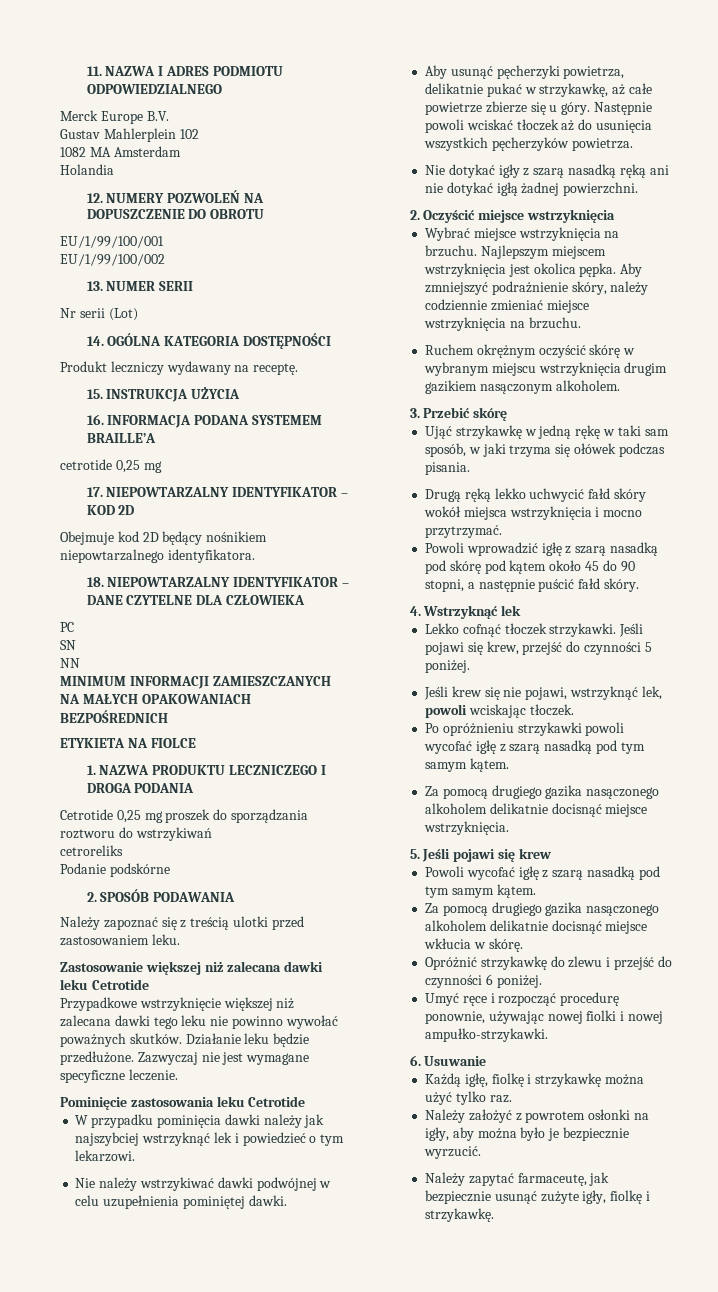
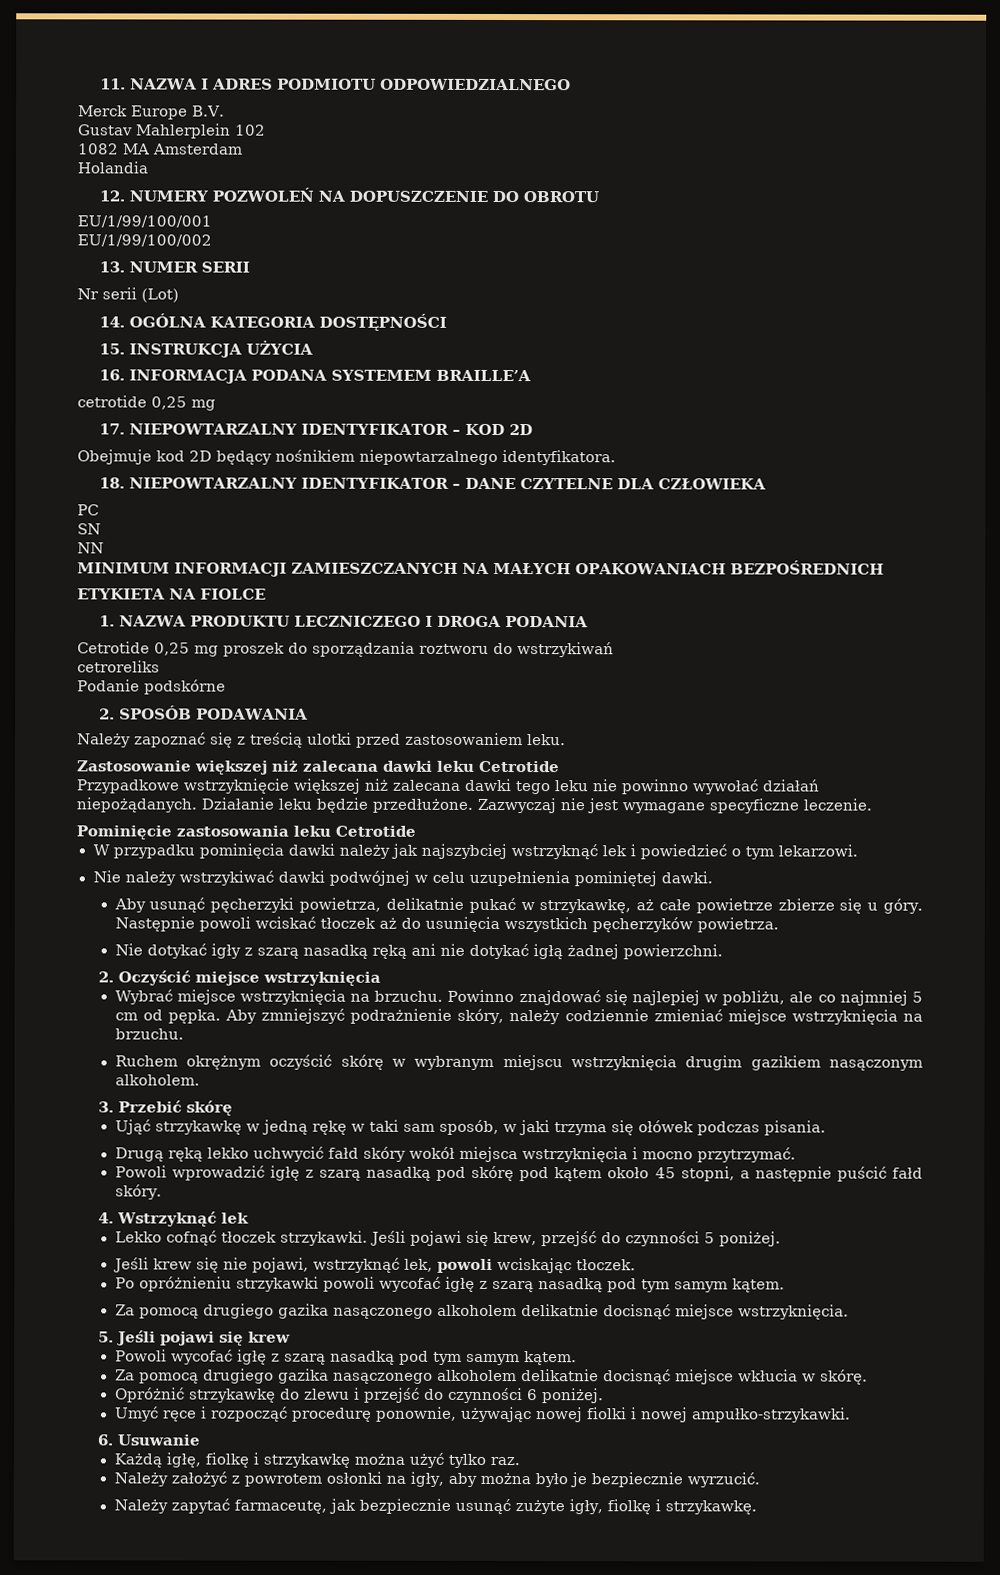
- Produkt leczniczy wydawany na receptę.
- Przypadkowe wstrzyknięcie większej niż zalecana dawki tego leku nie powinno wywołać poważnych skutków.
+ Przypadkowe wstrzyknięcie większej niż zalecana dawki tego leku nie powinno wywołać działań niepożądanych.
- Najlepszym miejscem wstrzyknięcia jest okolica pępka.
+ Powinno znajdować się najlepiej w pobliżu, ale co najmniej 5 cm od pępka.
- Powoli wprowadzić igłę z szarą nasadką pod skórę pod kątem około 45 do 90 stopni, a następnie puścić fałd skóry.
+ Powoli wprowadzić igłę z szarą nasadką pod skórę pod kątem około 45 stopni, a następnie puścić fałd skóry.

